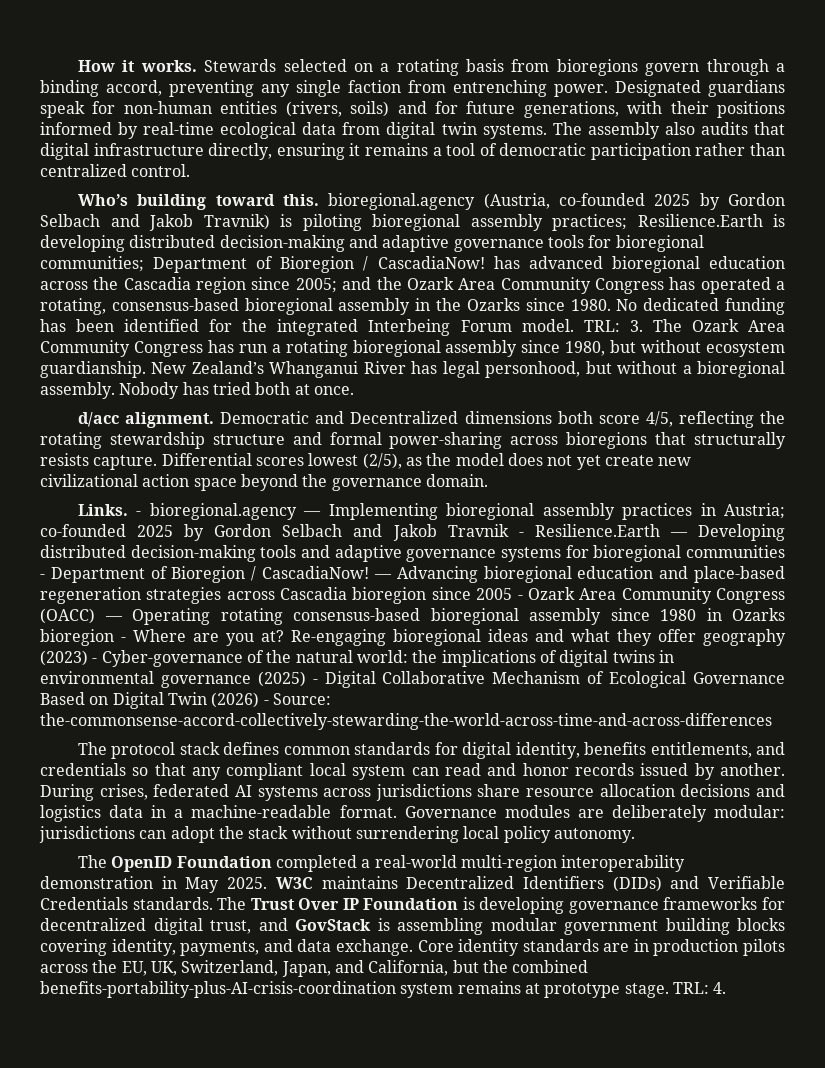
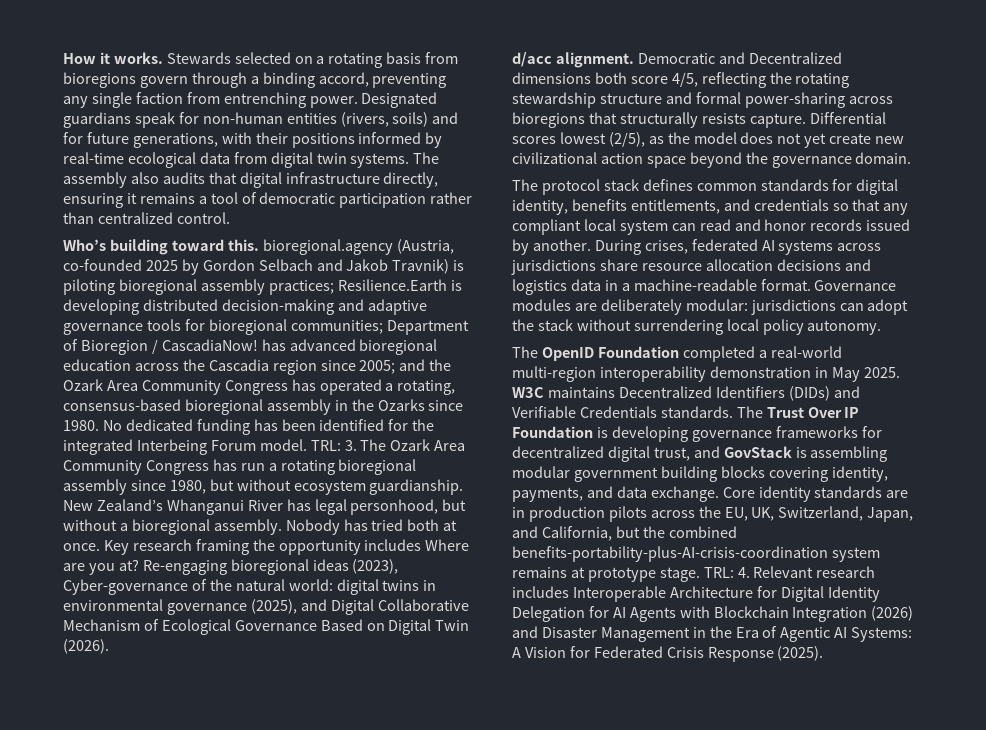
+ Key research framing the opportunity includes Where are you at? Re-engaging bioregional ideas (2023), Cyber-governance of the natural world: digital twins in environmental governance (2025), and Digital Collaborative Mechanism of Ecological Governance Based on Digital Twin (2026).
- Links. - bioregional.agency — Implementing bioregional assembly practices in Austria; co-founded 2025 by Gordon Selbach and Jakob Travnik - Resilience.Earth — Developing distributed decision-making tools and adaptive governance systems for bioregional communities - Department of Bioregion / CascadiaNow! — Advancing bioregional education and place-based regeneration strategies across Cascadia bioregion since 2005 - Ozark Area Community Congress (OACC) — Operating rotating consensus-based bioregional assembly since 1980 in Ozarks bioregion - Where are you at? Re-engaging bioregional ideas and what they offer geography (2023) - Cyber-governance of the natural world: the implications of digital twins in environmental governance (2025) - Digital Collaborative Mechanism of Ecological Governance Based on Digital Twin (2026) - Source: the-commonsense-accord-collectively-stewarding-the-world-across-time-and-across-differences
- TRL: 4.
+ TRL: 4. Relevant research includes Interoperable Architecture for Digital Identity Delegation for AI Agents with Blockchain Integration (2026) and Disaster Management in the Era of Agentic AI Systems: A Vision for Federated Crisis Response (2025).

